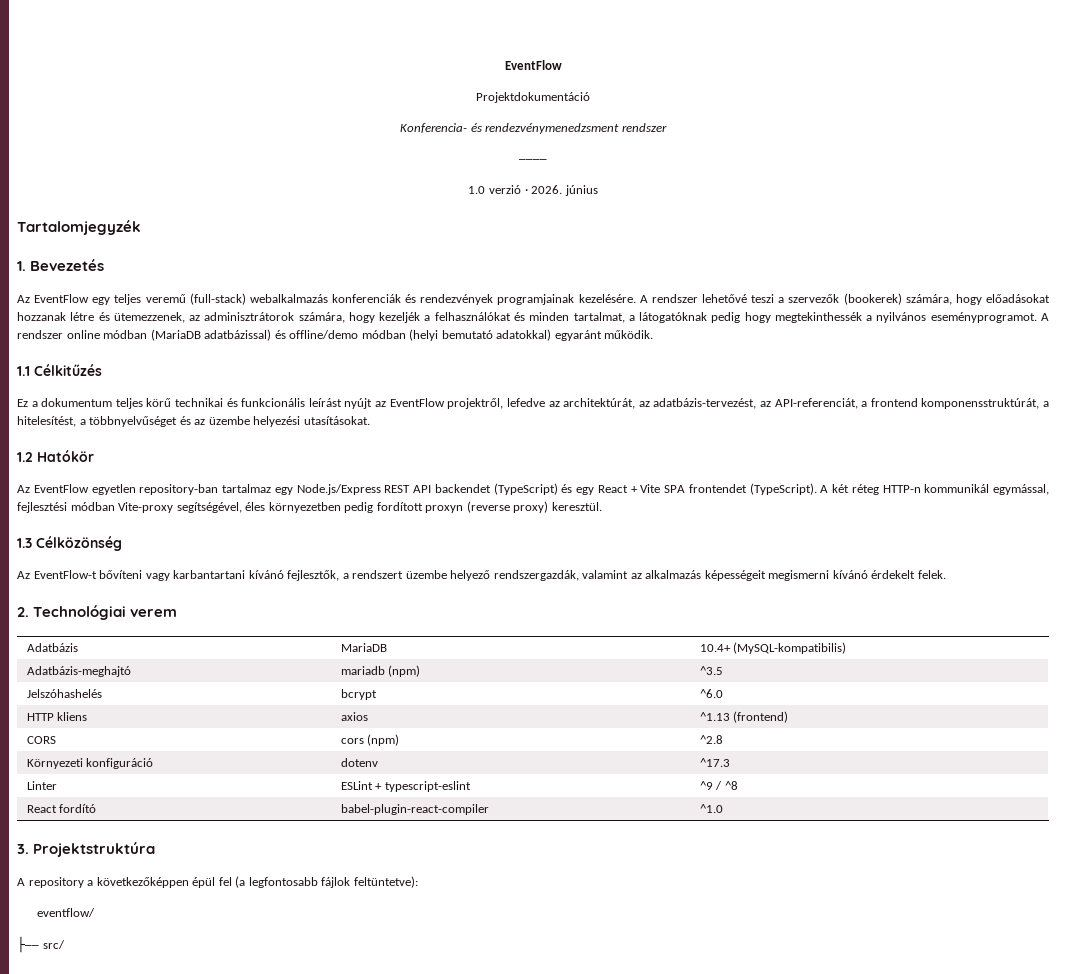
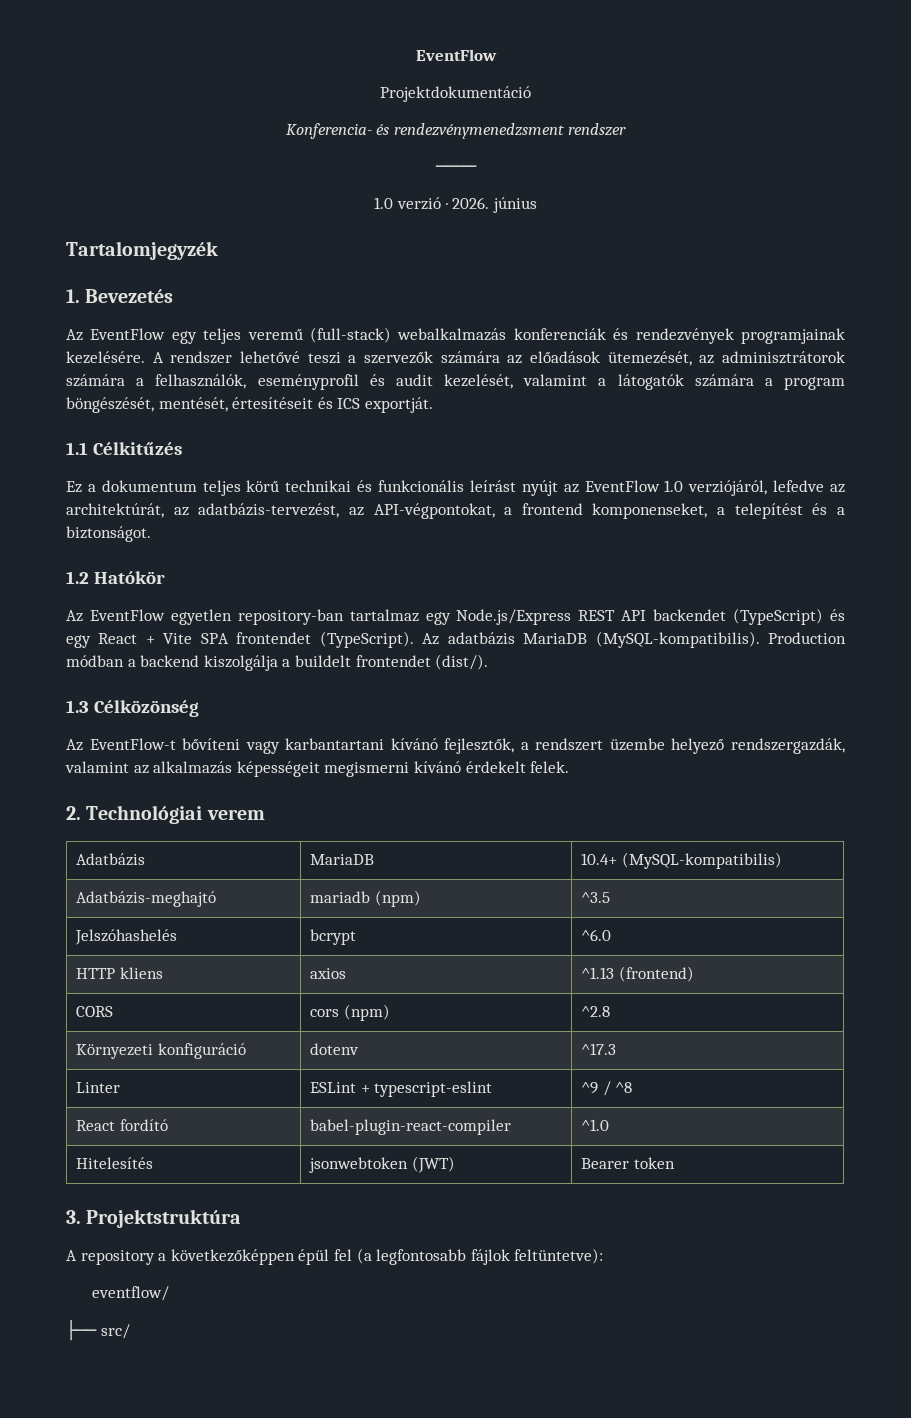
- A rendszer lehetővé teszi a szervezők (bookerek) számára, hogy előadásokat hozzanak létre és ütemezzenek, az adminisztrátorok számára, hogy kezeljék a felhasználókat és minden tartalmat, a látogatóknak pedig hogy megtekinthessék a nyilvános eseményprogramot. A rendszer online módban (MariaDB adatbázissal) és offline/demo módban (helyi bemutató adatokkal) egyaránt működik.
+ A rendszer lehetővé teszi a szervezők számára az előadások ütemezését, az adminisztrátorok számára a felhasználók, eseményprofil és audit kezelését, valamint a látogatók számára a program böngészését, mentését, értesítéseit és ICS exportját.
- Ez a dokumentum teljes körű technikai és funkcionális leírást nyújt az EventFlow projektről, lefedve az architektúrát, az adatbázis-tervezést, az API-referenciát, a frontend komponensstruktúrát, a hitelesítést, a többnyelvűséget és az üzembe helyezési utasításokat.
+ Ez a dokumentum teljes körű technikai és funkcionális leírást nyújt az EventFlow 1.0 verziójáról, lefedve az architektúrát, az adatbázis-tervezést, az API-végpontokat, a frontend komponenseket, a telepítést és a biztonságot.
- A két réteg HTTP-n kommunikál egymással, fejlesztési módban Vite-proxy segítségével, éles környezetben pedig fordított proxyn (reverse proxy) keresztül.
+ Az adatbázis MariaDB (MySQL-kompatibilis). Production módban a backend kiszolgálja a buildelt frontendet (dist/).
+ Hitelesítés | jsonwebtoken (JWT) | Bearer token

